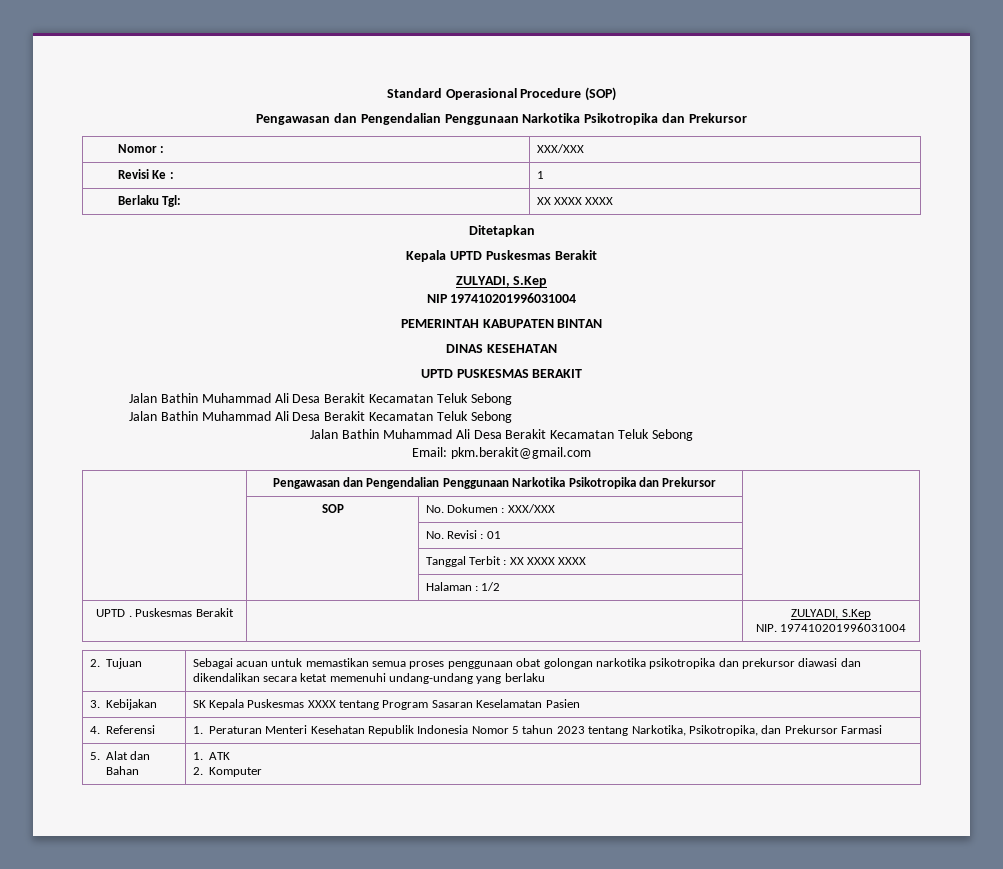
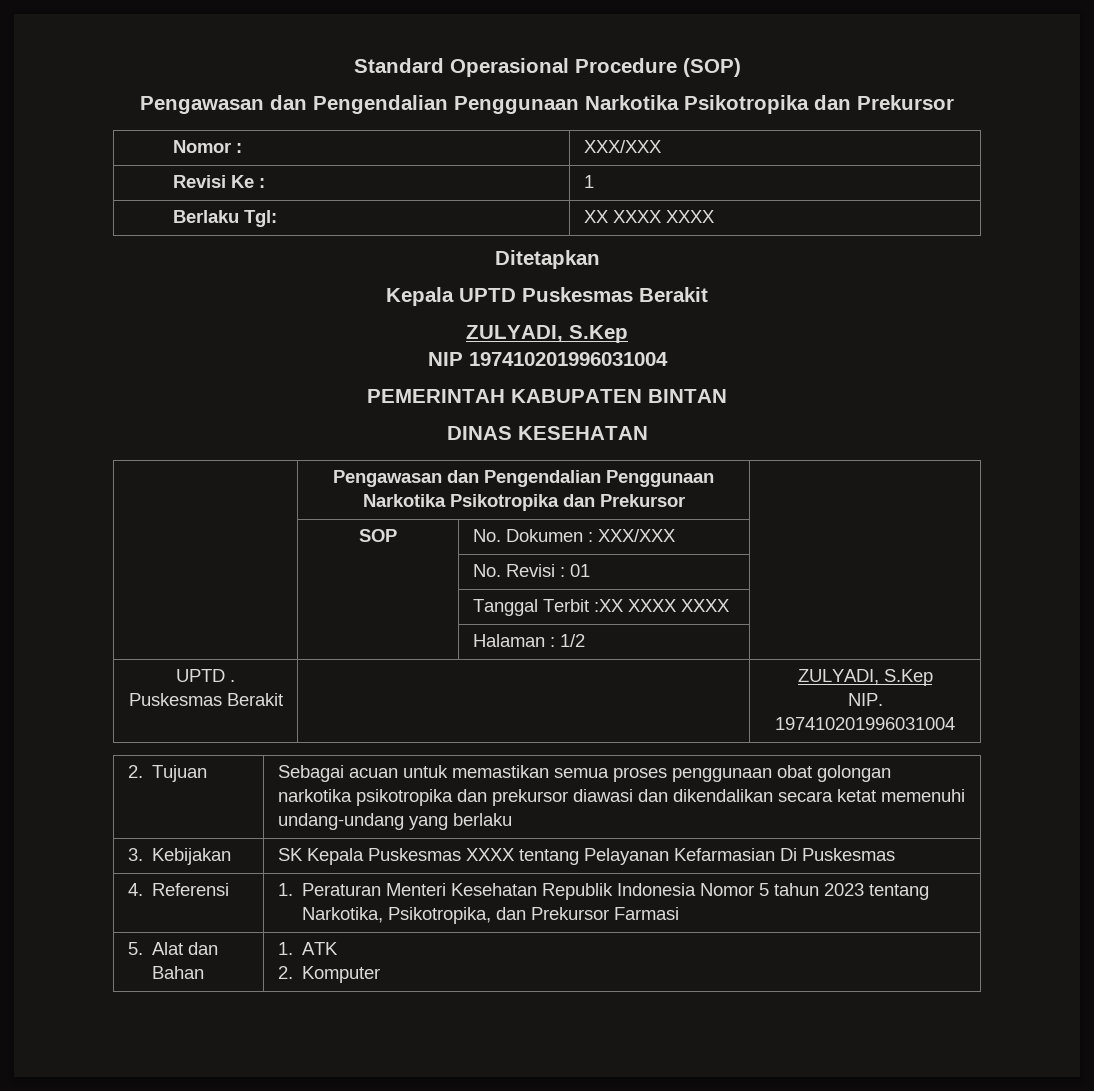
- UPTD PUSKESMAS BERAKIT
- Jalan Bathin Muhammad Ali Desa Berakit Kecamatan Teluk Sebong
- Jalan Bathin Muhammad Ali Desa Berakit Kecamatan Teluk Sebong
- Jalan Bathin Muhammad Ali Desa Berakit Kecamatan Teluk Sebong
- Email: pkm.berakit@gmail.com
- | | Tanggal Terbit : XX XXXX XXXX |
+ | | Tanggal Terbit :XX XXXX XXXX |
- 3. Kebijakan | SK Kepala Puskesmas XXXX tentang Program Sasaran Keselamatan Pasien
+ 3. Kebijakan | SK Kepala Puskesmas XXXX tentang Pelayanan Kefarmasian Di Puskesmas

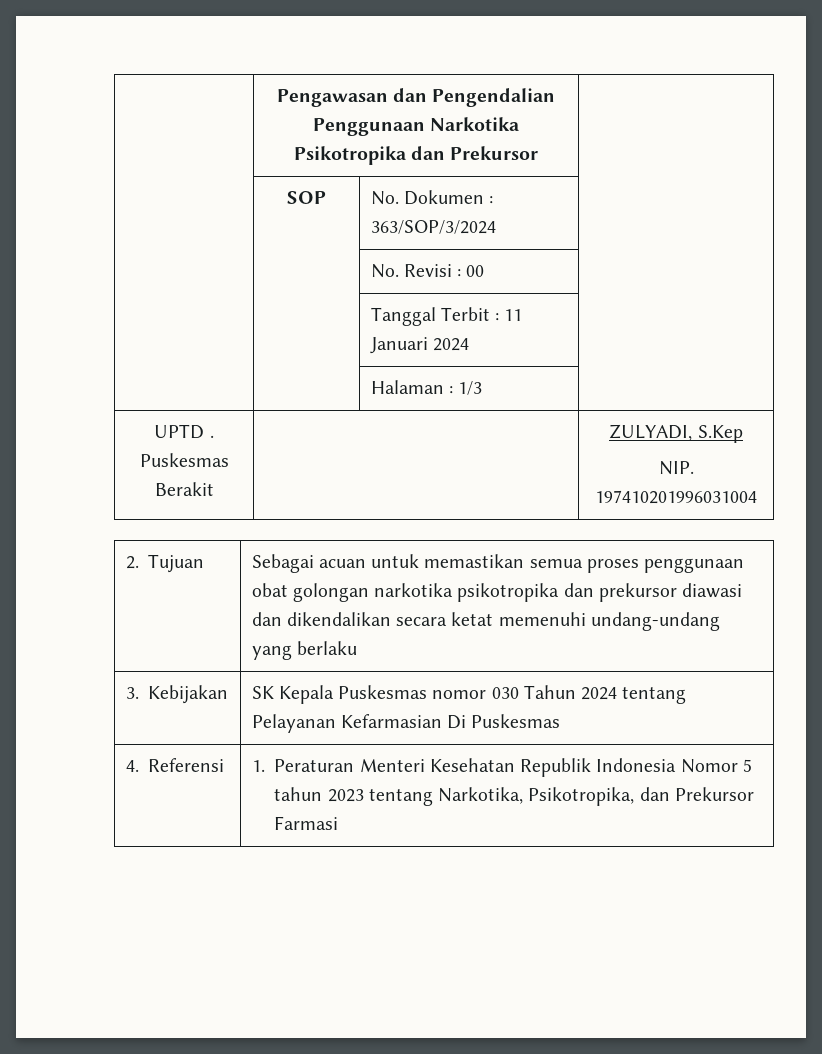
- Standard Operasional Procedure (SOP)
- Pengawasan dan Pengendalian Penggunaan Narkotika Psikotropika dan Prekursor
- Nomor : | XXX/XXX
- Revisi Ke : | 1
- Berlaku Tgl: | XX XXXX XXXX
- Ditetapkan
- Kepala UPTD Puskesmas Berakit
- ZULYADI, S.Kep
- NIP 197410201996031004
- PEMERINTAH KABUPATEN BINTAN
- DINAS KESEHATAN
- | SOP | No. Dokumen : XXX/XXX |
+ | SOP | No. Dokumen : 363/SOP/3/2024 |
- | | No. Revisi : 01 |
+ | | No. Revisi : 00 |
- | | Tanggal Terbit :XX XXXX XXXX |
+ | | Tanggal Terbit : 11 Januari 2024 |
- | | Halaman : 1/2 |
+ | | Halaman : 1/3 |
- 3. Kebijakan | SK Kepala Puskesmas XXXX tentang Pelayanan Kefarmasian Di Puskesmas
+ 3. Kebijakan | SK Kepala Puskesmas nomor 030 Tahun 2024 tentang Pelayanan Kefarmasian Di Puskesmas
- 5. Alat dan Bahan | 1. ATK
- 2. Komputer

